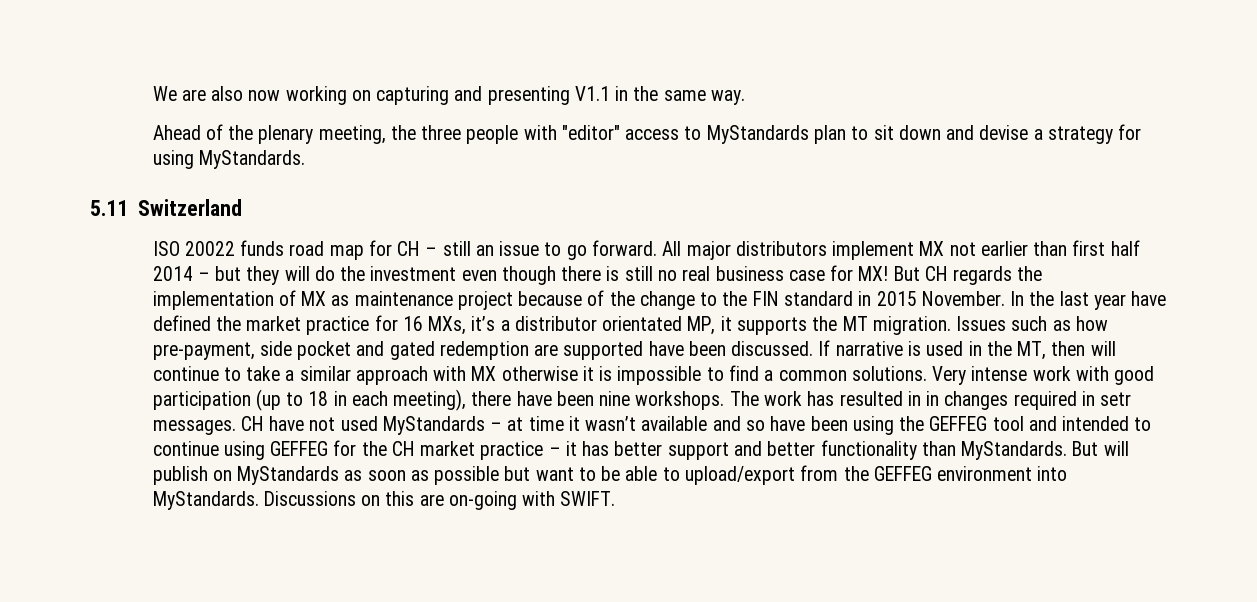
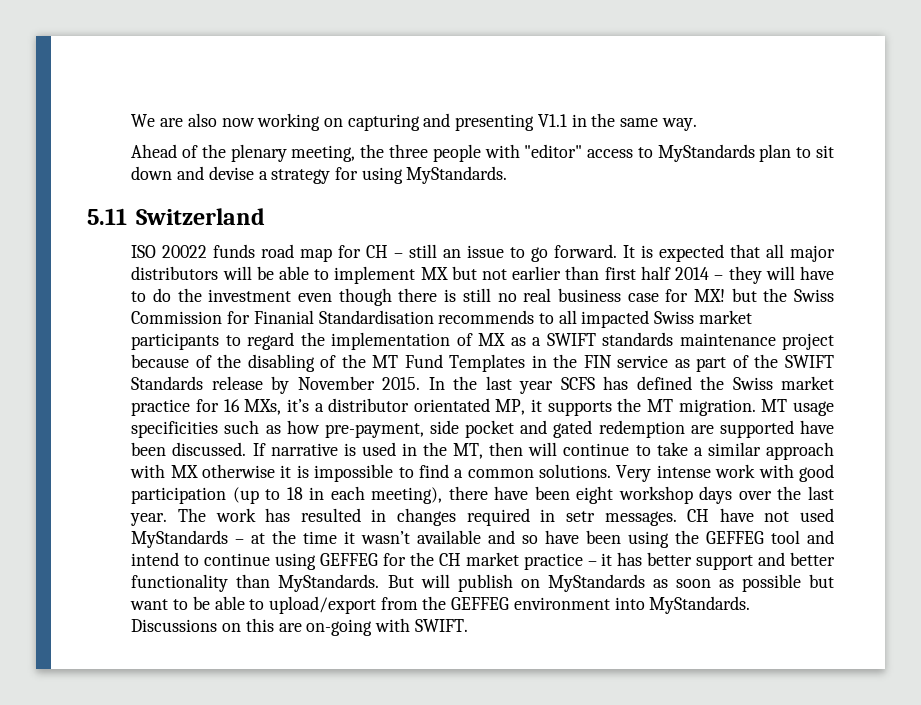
- All major distributors implement MX not earlier than first half 2014 – but they will do the investment even though there is still no real business case for MX! But CH regards the implementation of MX as maintenance project because of the change to the FIN standard in 2015 November.
+ It is expected that all major distributors will be able to implement MX but not earlier than first half 2014 – they will have to do the investment even though there is still no real business case for MX! but the Swiss Commission for Finanial Standardisation recommends to all impacted Swiss market participants to regard the implementation of MX as a SWIFT standards maintenance project because of the disabling of the MT Fund Templates in the FIN service as part of the SWIFT Standards release by November 2015.
- In the last year have defined the market practice for 16 MXs, it’s a distributor orientated MP, it supports the MT migration.
+ In the last year SCFS has defined the Swiss market practice for 16 MXs, it’s a distributor orientated MP, it supports the MT migration.
- Issues such as how pre-payment, side pocket and gated redemption are supported have been discussed.
+ MT usage specificities such as how pre-payment, side pocket and gated redemption are supported have been discussed.
- Very intense work with good participation (up to 18 in each meeting), there have been nine workshops.
+ Very intense work with good participation (up to 18 in each meeting), there have been eight workshop days over the last year.
- The work has resulted in in changes required in setr messages.
+ The work has resulted in changes required in setr messages.
- CH have not used MyStandards – at time it wasn’t available and so have been using the GEFFEG tool and intended to continue using GEFFEG for the CH market practice – it has better support and better functionality than MyStandards.
+ CH have not used MyStandards – at the time it wasn’t available and so have been using the GEFFEG tool and intend to continue using GEFFEG for the CH market practice – it has better support and better functionality than MyStandards.

